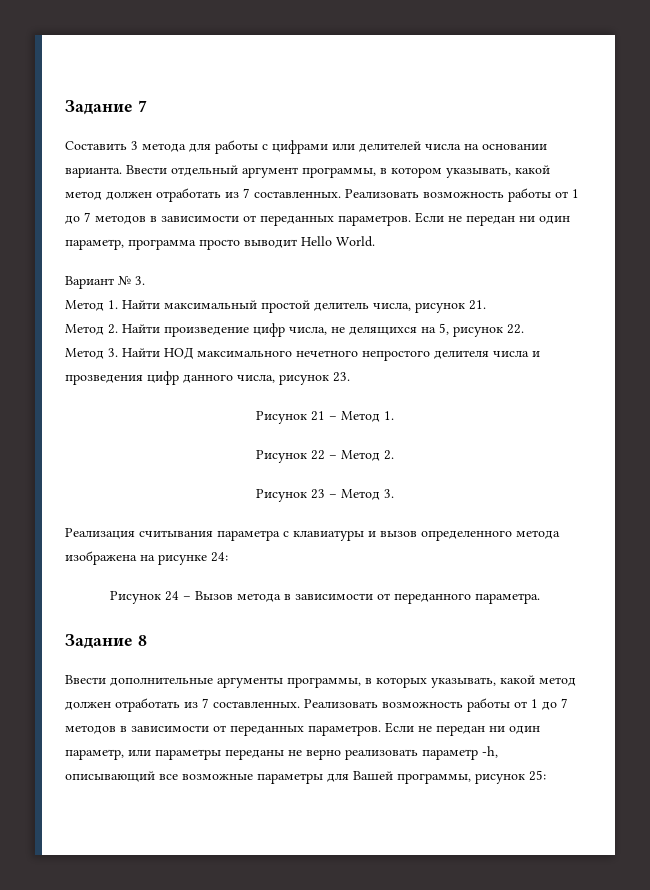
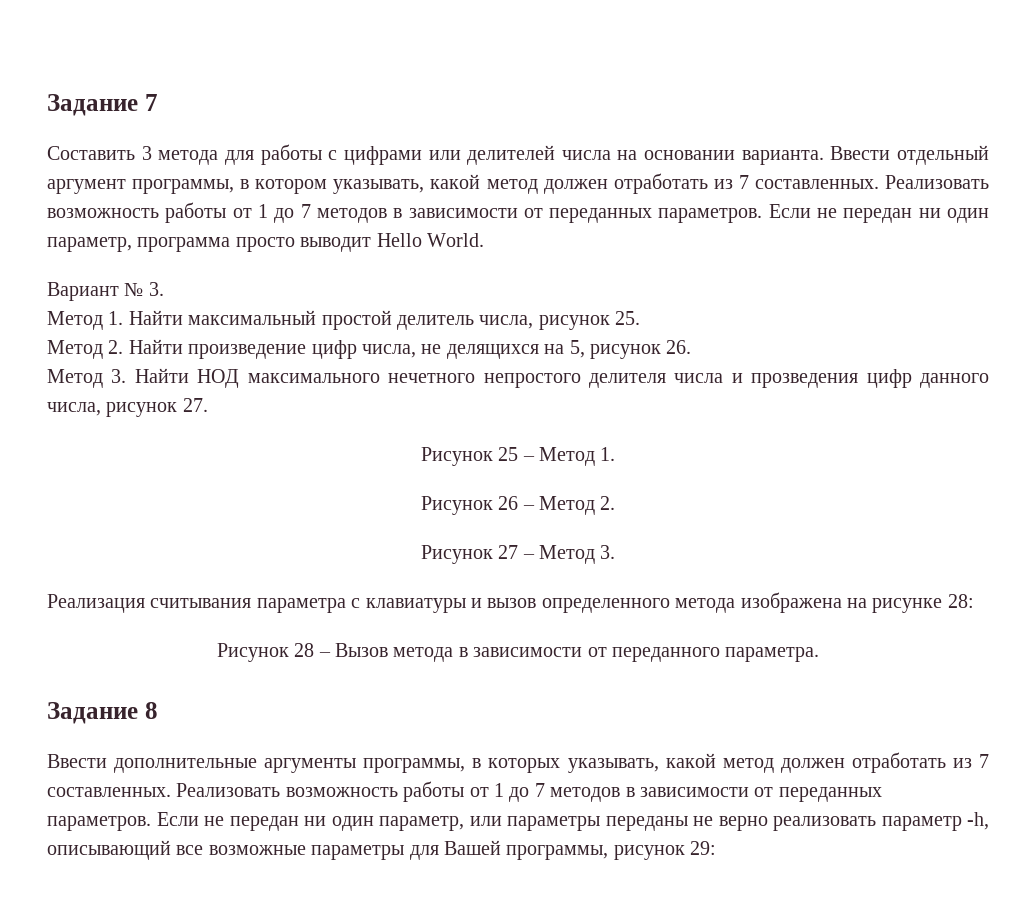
- Метод 1. Найти максимальный простой делитель числа, рисунок 21.
+ Метод 1. Найти максимальный простой делитель числа, рисунок 25.
- Метод 2. Найти произведение цифр числа, не делящихся на 5, рисунок 22.
+ Метод 2. Найти произведение цифр числа, не делящихся на 5, рисунок 26.
- Метод 3. Найти НОД максимального нечетного непростого делителя числа и прозведения цифр данного числа, рисунок 23.
- Рисунок 21 – Метод 1.
+ Метод 3. Найти НОД максимального нечетного непростого делителя числа и прозведения цифр данного числа, рисунок 27.
+ Рисунок 25 – Метод 1.
- Рисунок 22 – Метод 2.
+ Рисунок 26 – Метод 2.
- Рисунок 23 – Метод 3.
+ Рисунок 27 – Метод 3.
- Реализация считывания параметра с клавиатуры и вызов определенного метода изображена на рисунке 24:
- Рисунок 24 – Вызов метода в зависимости от переданного параметра.
+ Реализация считывания параметра с клавиатуры и вызов определенного метода изображена на рисунке 28:
+ Рисунок 28 – Вызов метода в зависимости от переданного параметра.
- Если не передан ни один параметр, или параметры переданы не верно реализовать параметр -h, описывающий все возможные параметры для Вашей программы, рисунок 25:
+ Если не передан ни один параметр, или параметры переданы не верно реализовать параметр -h, описывающий все возможные параметры для Вашей программы, рисунок 29:

